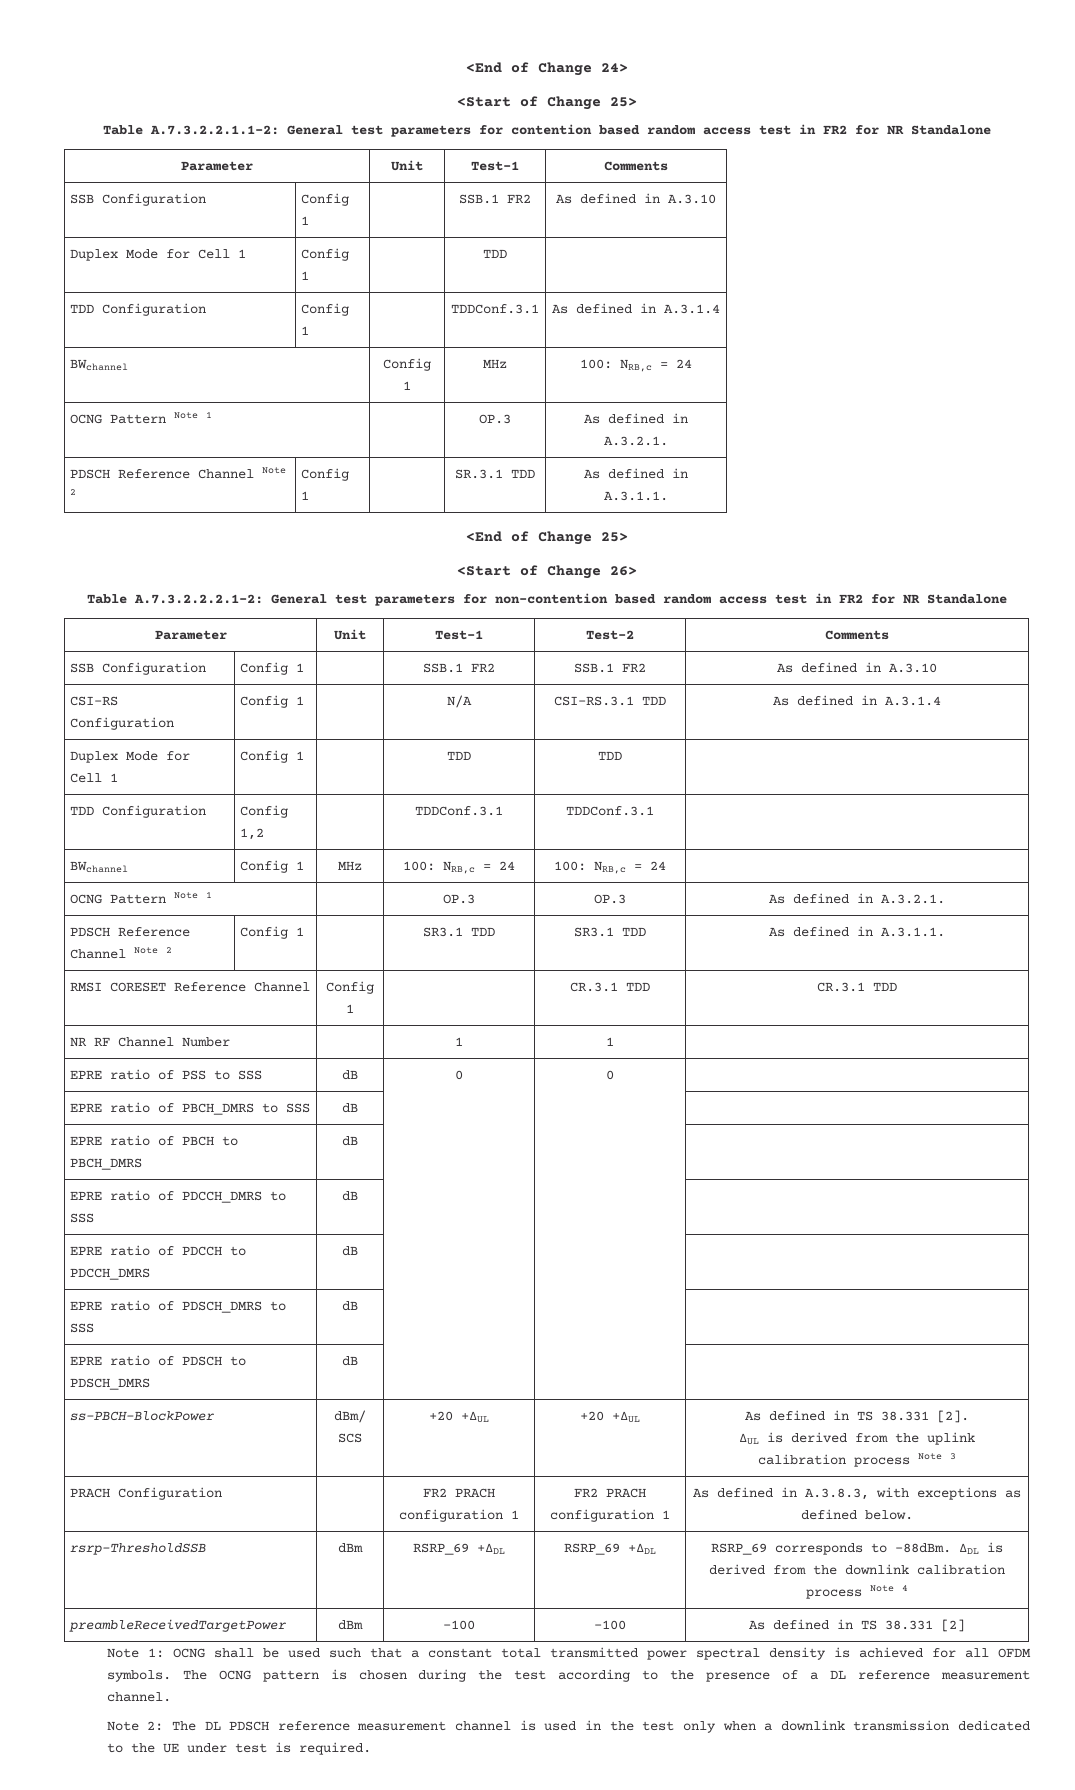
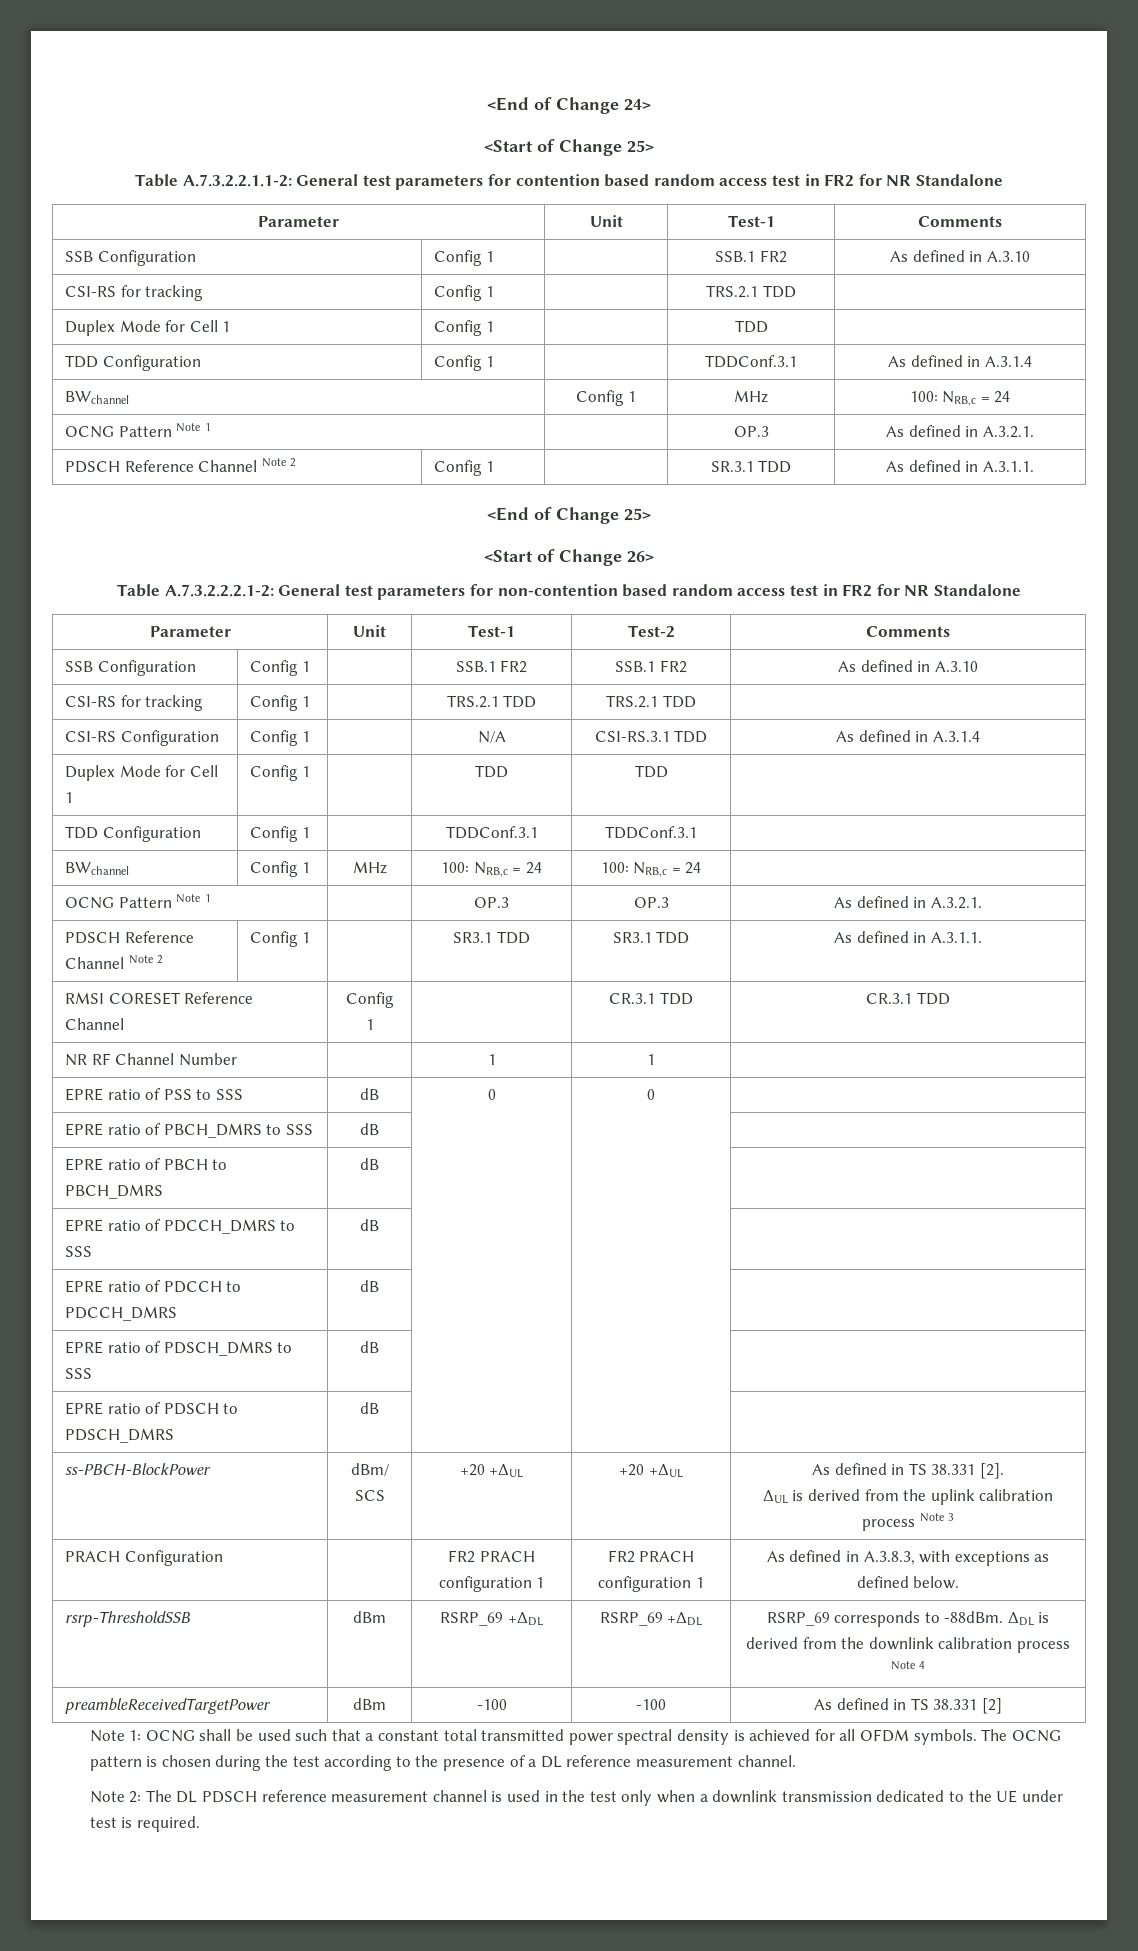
  SSB Configuration | Config 1 | | SSB.1 FR2 | As defined in A.3.10
+ CSI-RS for tracking | Config 1 | | TRS.2.1 TDD |
+ CSI-RS for tracking | Config 1 | | TRS.2.1 TDD | TRS.2.1 TDD |
- TDD Configuration | Config 1,2 | | TDDConf.3.1 | TDDConf.3.1 |
+ TDD Configuration | Config 1 | | TDDConf.3.1 | TDDConf.3.1 |

